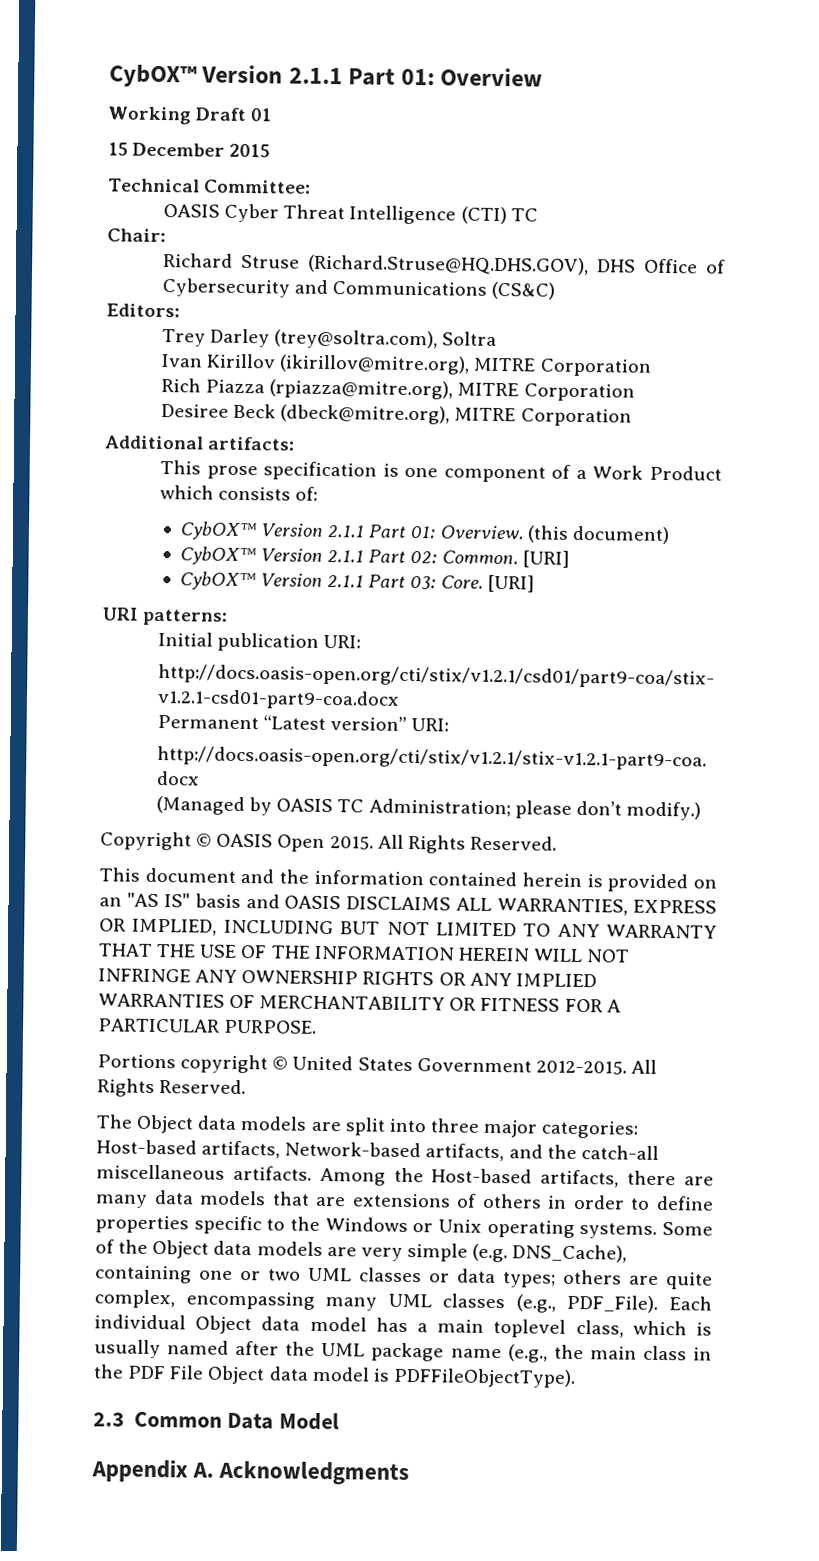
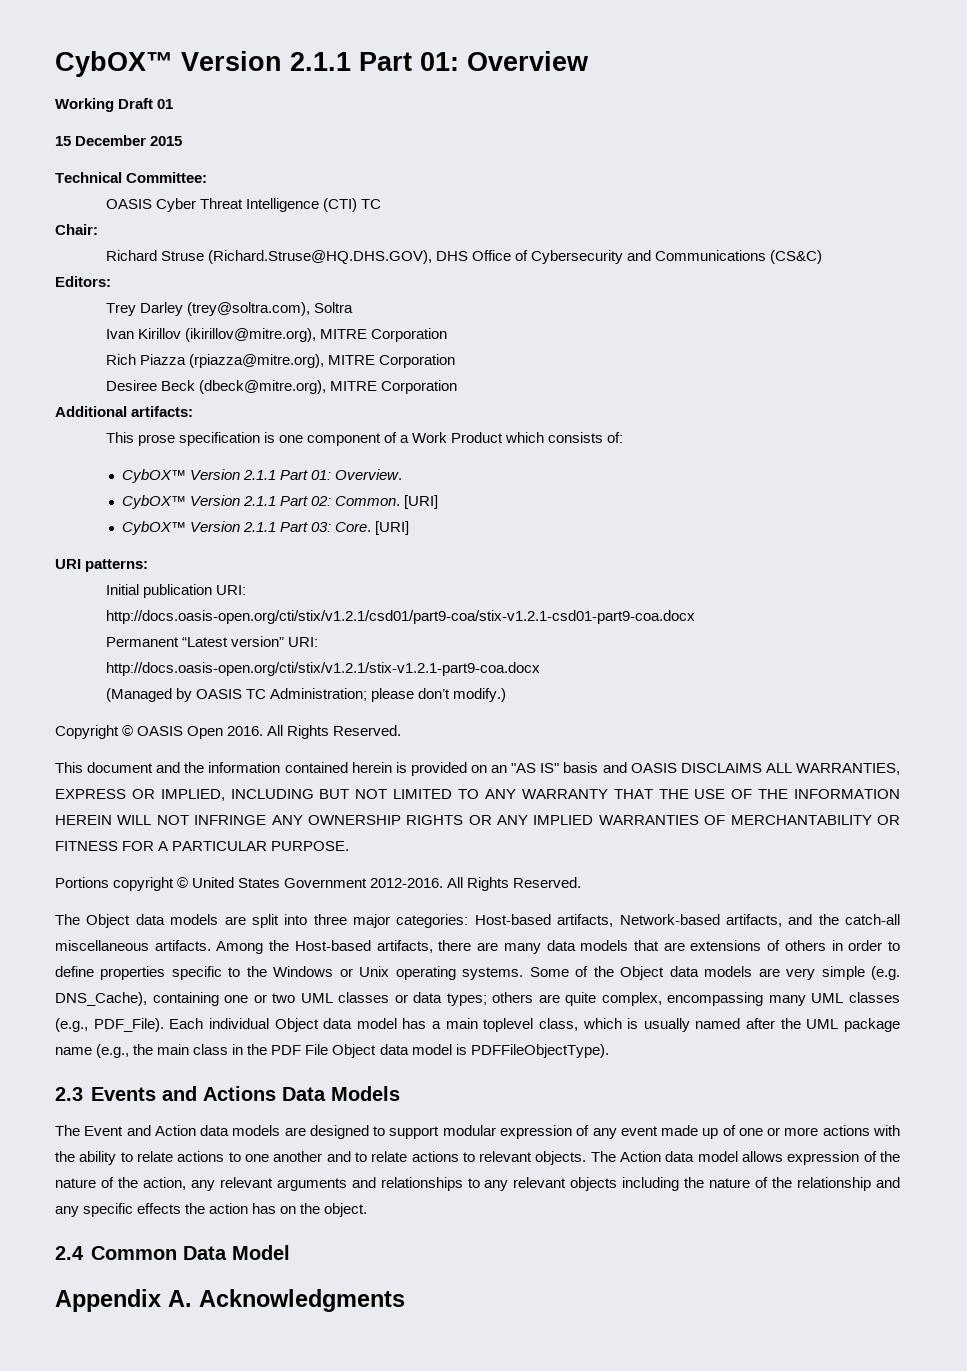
- (this document)
- Copyright © OASIS Open 2015.
+ Copyright © OASIS Open 2016.
- Portions copyright © United States Government 2012-2015.
+ Portions copyright © United States Government 2012-2016.
- 2.3 Common Data Model
+ 2.3 Events and Actions Data Models
+ The Event and Action data models are designed to support modular expression of any event made up of one or more actions with the ability to relate actions to one another and to relate actions to relevant objects. The Action data model allows expression of the nature of the action, any relevant arguments and relationships to any relevant objects including the nature of the relationship and any specific effects the action has on the object.
+ 2.4 Common Data Model

